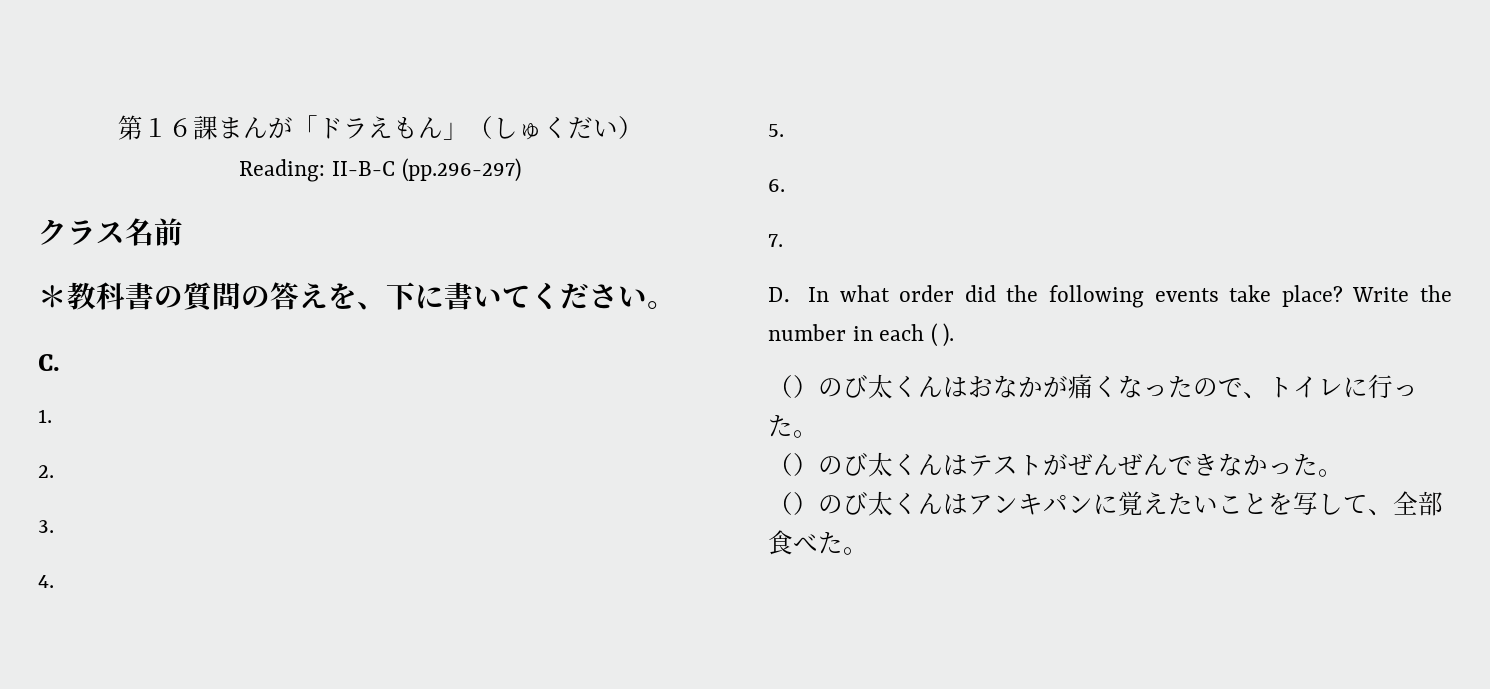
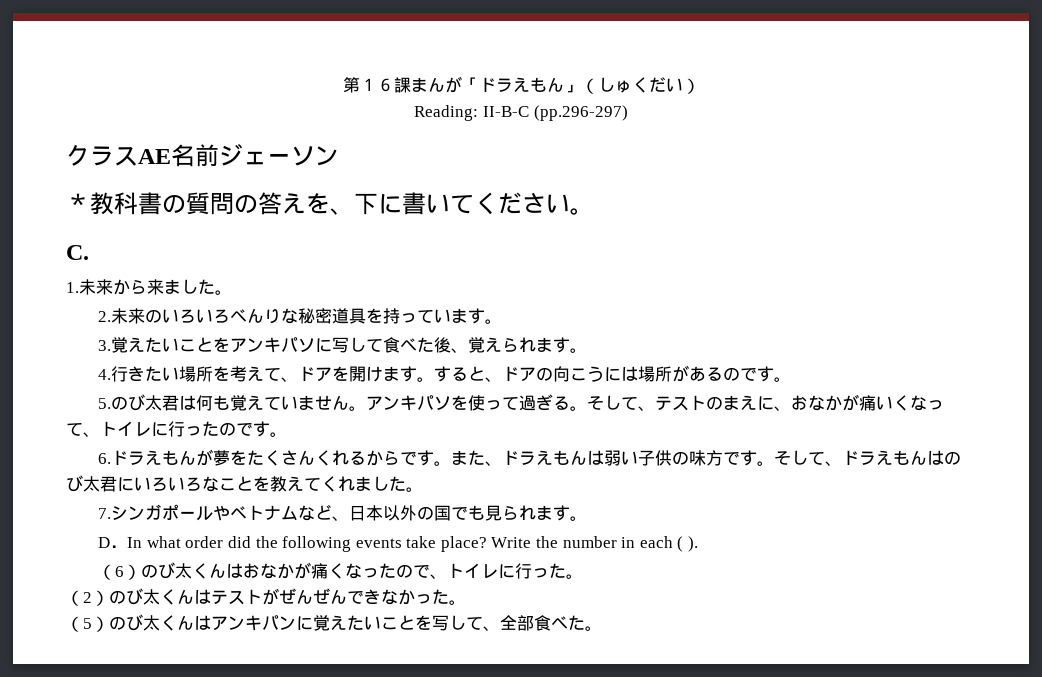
- クラス名前
+ クラスAE名前ジェーソン
- 1.
- 2.
- 3.
- 4.
- 5.
- 6.
- 7.
+ 1.未来から来ました。
+ 2.未来のいろいろべんりな秘密道具を持っています。
+ 3.覚えたいことをアンキパソに写して食べた後、覚えられます。
+ 4.行きたい場所を考えて、ドアを開けます。すると、ドアの向こうには場所があるのです。
+ 5.のび太君は何も覚えていません。アンキパソを使って過ぎる。そして、テストのまえに、おなかが痛いくなって、トイレに行ったのです。
+ 6.ドラえもんが夢をたくさんくれるからです。また、ドラえもんは弱い子供の味方です。そして、ドラえもんはのび太君にいろいろなことを教えてくれました。
+ 7.シンガポールやベトナムなど、日本以外の国でも見られます。
- （）のび太くんはおなかが痛くなったので、トイレに行った。
+ （6）のび太くんはおなかが痛くなったので、トイレに行った。
- （）のび太くんはテストがぜんぜんできなかった。
+ （2）のび太くんはテストがぜんぜんできなかった。
- （）のび太くんはアンキパンに覚えたいことを写して、全部食べた。
+ （5）のび太くんはアンキパンに覚えたいことを写して、全部食べた。

